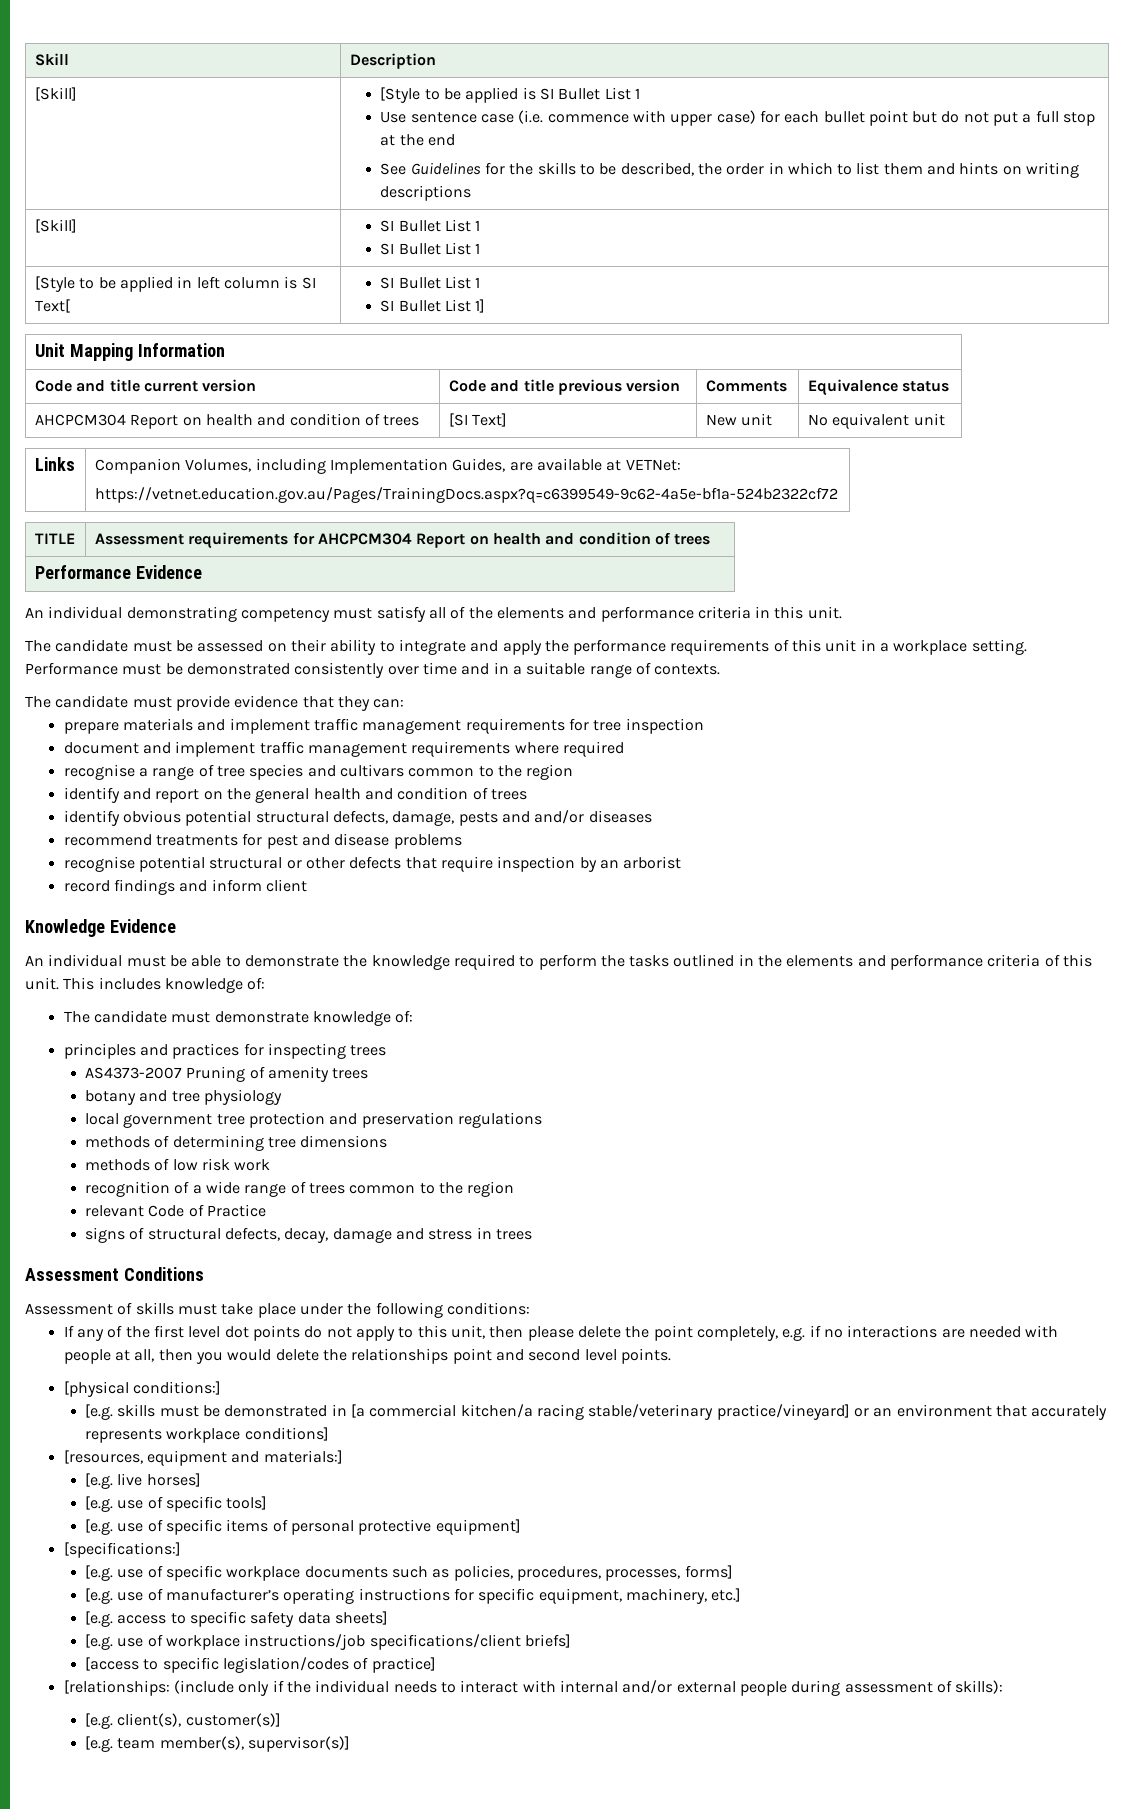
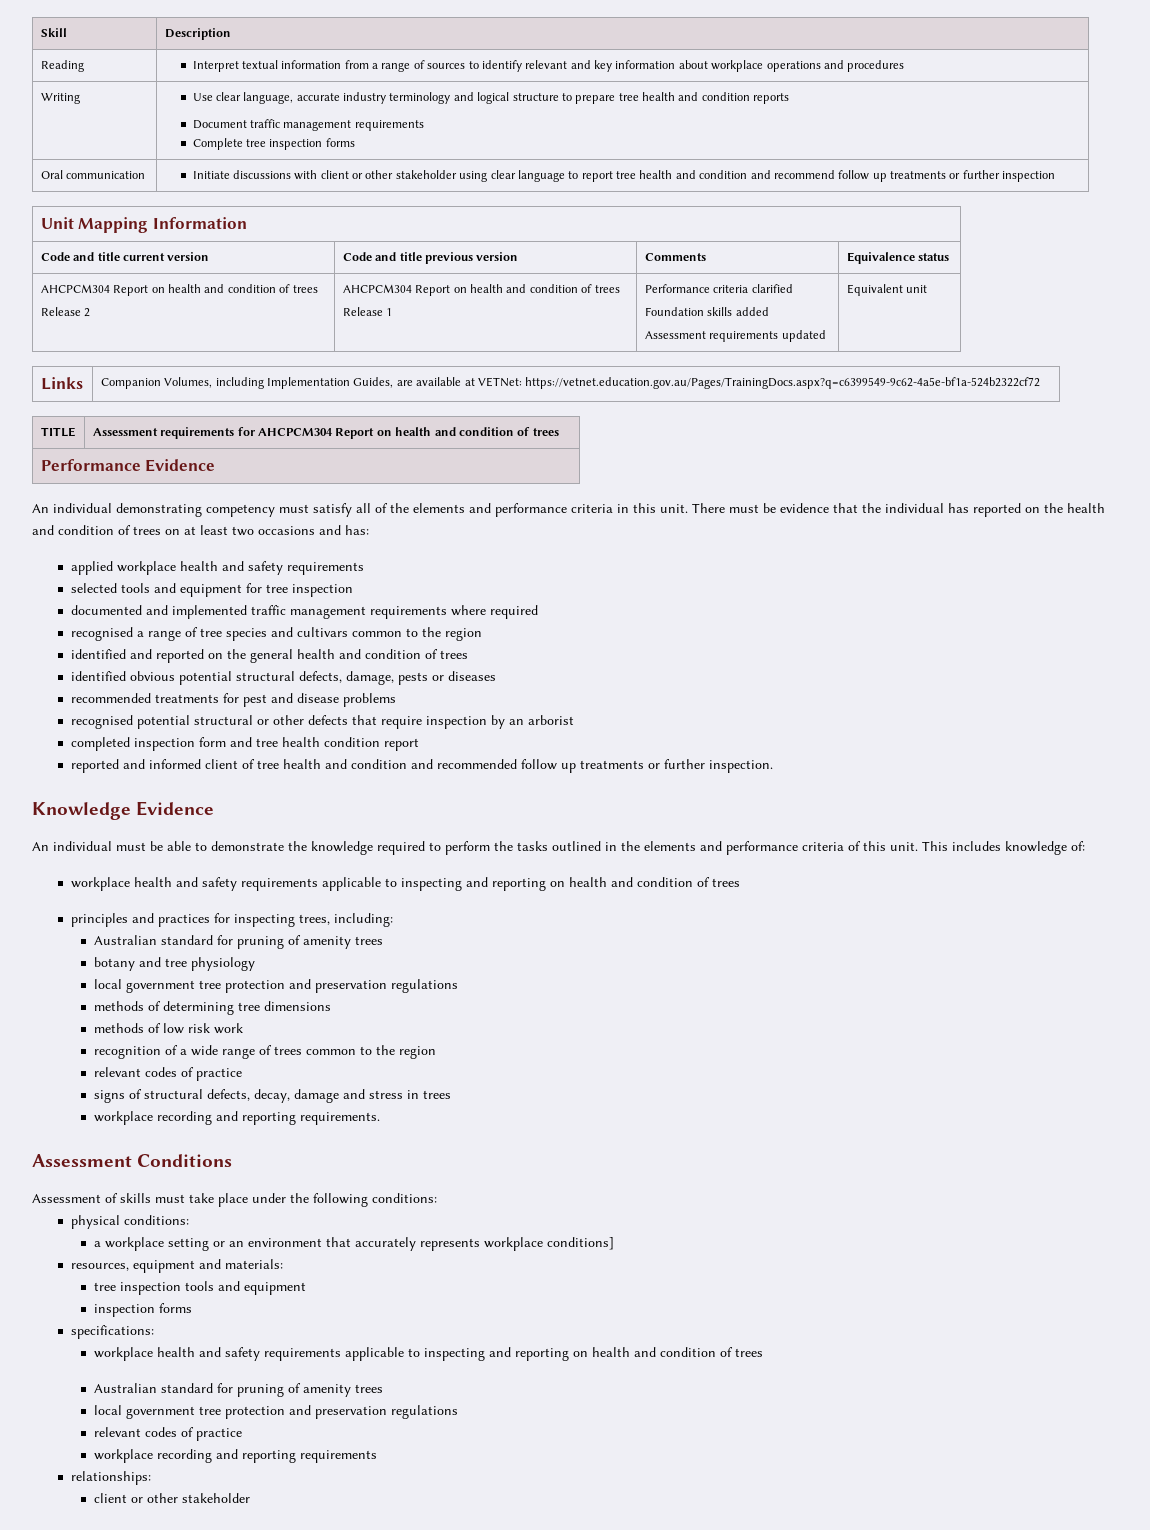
- [Skill] | [Style to be applied is SI Bullet List 1
- Use sentence case (i.e. commence with upper case) for each bullet point but do not put a full stop at the end
- See Guidelines for the skills to be described, the order in which to list them and hints on writing descriptions
- [Skill] | SI Bullet List 1
- SI Bullet List 1
- [Style to be applied in left column is SI Text[ | SI Bullet List 1
- SI Bullet List 1]
+ Reading | Interpret textual information from a range of sources to identify relevant and key information about workplace operations and procedures
+ Writing | Use clear language, accurate industry terminology and logical structure to prepare tree health and condition reports
+ Document traffic management requirements
+ Complete tree inspection forms
+ Oral communication | Initiate discussions with client or other stakeholder using clear language to report tree health and condition and recommend follow up treatments or further inspection
  Code and title current version | Code and title previous version | Comments | Equivalence status
- AHCPCM304 Report on health and condition of trees | [SI Text] | New unit | No equivalent unit
+ AHCPCM304 Report on health and condition of trees
+ Release 2 | AHCPCM304 Report on health and condition of trees
+ Release 1 | Performance criteria clarified
+ Foundation skills added
+ Assessment requirements updated | Equivalent unit
- Links | Companion Volumes, including Implementation Guides, are available at VETNet:
- https://vetnet.education.gov.au/Pages/TrainingDocs.aspx?q=c6399549-9c62-4a5e-bf1a-524b2322cf72
+ Links | Companion Volumes, including Implementation Guides, are available at VETNet: https://vetnet.education.gov.au/Pages/TrainingDocs.aspx?q=c6399549-9c62-4a5e-bf1a-524b2322cf72
- An individual demonstrating competency must satisfy all of the elements and performance criteria in this unit.
- The candidate must be assessed on their ability to integrate and apply the performance requirements of this unit in a workplace setting. Performance must be demonstrated consistently over time and in a suitable range of contexts.
- The candidate must provide evidence that they can:
- prepare materials and implement traffic management requirements for tree inspection
+ An individual demonstrating competency must satisfy all of the elements and performance criteria in this unit. There must be evidence that the individual has reported on the health and condition of trees on at least two occasions and has:
+ applied workplace health and safety requirements
+ selected tools and equipment for tree inspection
- document and implement traffic management requirements where required
+ documented and implemented traffic management requirements where required
- recognise a range of tree species and cultivars common to the region
+ recognised a range of tree species and cultivars common to the region
- identify and report on the general health and condition of trees
+ identified and reported on the general health and condition of trees
- identify obvious potential structural defects, damage, pests and and/or diseases
+ identified obvious potential structural defects, damage, pests or diseases
- recommend treatments for pest and disease problems
+ recommended treatments for pest and disease problems
- recognise potential structural or other defects that require inspection by an arborist
+ recognised potential structural or other defects that require inspection by an arborist
- record findings and inform client
+ completed inspection form and tree health condition report
+ reported and informed client of tree health and condition and recommended follow up treatments or further inspection.
  This includes knowledge of:
- The candidate must demonstrate knowledge of:
+ workplace health and safety requirements applicable to inspecting and reporting on health and condition of trees
- principles and practices for inspecting trees
- AS4373-2007 Pruning of amenity trees
+ principles and practices for inspecting trees, including:
+ Australian standard for pruning of amenity trees
  recognition of a wide range of trees common to the region
- relevant Code of Practice
+ relevant codes of practice
+ workplace recording and reporting requirements.
- If any of the first level dot points do not apply to this unit, then please delete the point completely, e.g. if no interactions are needed with people at all, then you would delete the relationships point and second level points.
- [physical conditions:]
- [e.g. skills must be demonstrated in [a commercial kitchen/a racing stable/veterinary practice/vineyard] or an environment that accurately represents workplace conditions]
+ physical conditions:
+ a workplace setting or an environment that accurately represents workplace conditions]
- [resources, equipment and materials:]
- [e.g. live horses]
- [e.g. use of specific tools]
- [e.g. use of specific items of personal protective equipment]
- [specifications:]
- [e.g. use of specific workplace documents such as policies, procedures, processes, forms]
- [e.g. use of manufacturer’s operating instructions for specific equipment, machinery, etc.]
- [e.g. access to specific safety data sheets]
- [e.g. use of workplace instructions/job specifications/client briefs]
- [access to specific legislation/codes of practice]
- [relationships: (include only if the individual needs to interact with internal and/or external people during assessment of skills):
- [e.g. client(s), customer(s)]
- [e.g. team member(s), supervisor(s)]
+ resources, equipment and materials:
+ tree inspection tools and equipment
+ inspection forms
+ specifications:
+ workplace health and safety requirements applicable to inspecting and reporting on health and condition of trees
+ Australian standard for pruning of amenity trees
+ local government tree protection and preservation regulations
+ relevant codes of practice
+ workplace recording and reporting requirements
+ relationships:
+ client or other stakeholder

